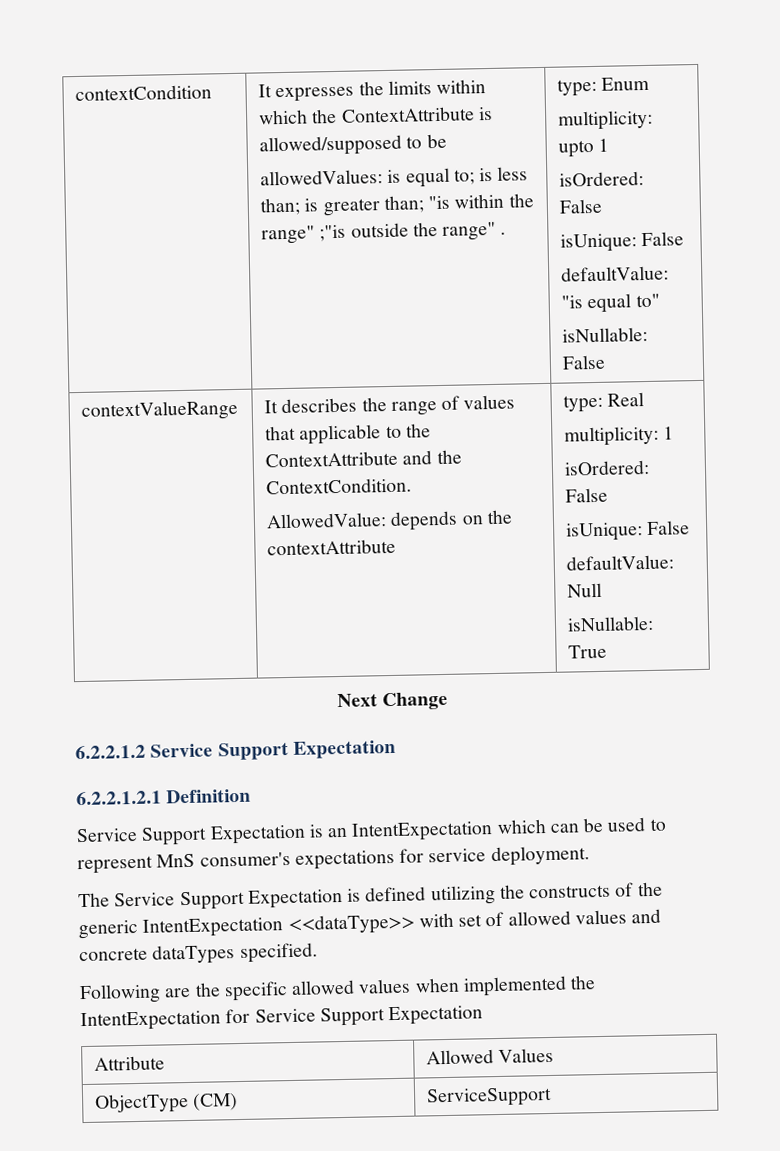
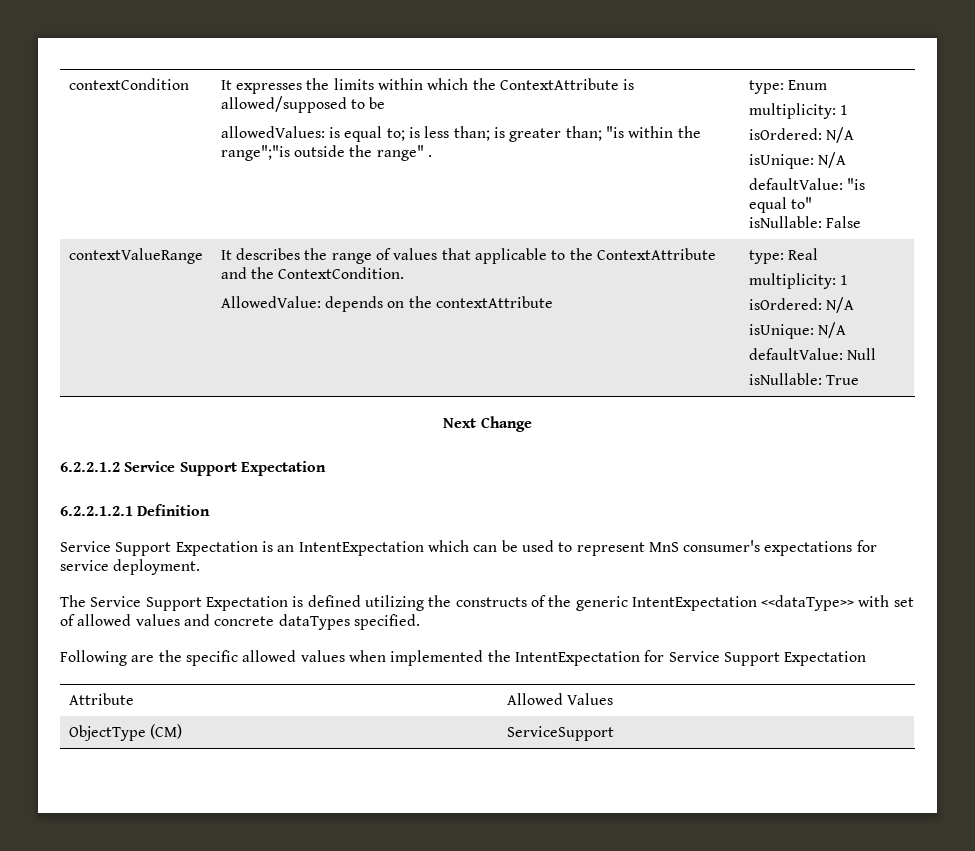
- allowedValues: is equal to; is less than; is greater than; "is within the range" ;"is outside the range" .
+ allowedValues: is equal to; is less than; is greater than; "is within the range";"is outside the range" .
  type: Enum
- multiplicity: upto 1
- isOrdered: False
- isUnique: False
+ multiplicity: 1
+ isOrdered: N/A
+ isUnique: N/A
  contextValueRange | It describes the range of values that applicable to the ContextAttribute and the ContextCondition.
  AllowedValue: depends on the contextAttribute | type: Real
  multiplicity: 1
- isOrdered: False
- isUnique: False
+ isOrdered: N/A
+ isUnique: N/A

